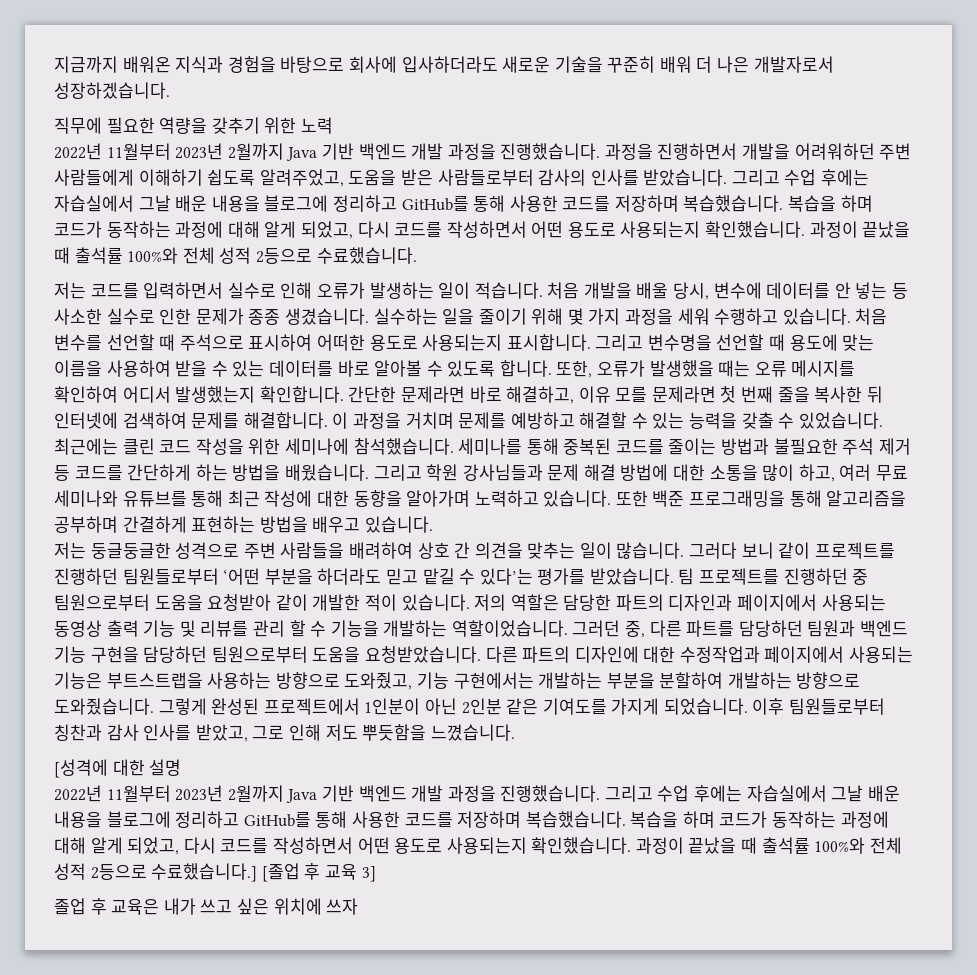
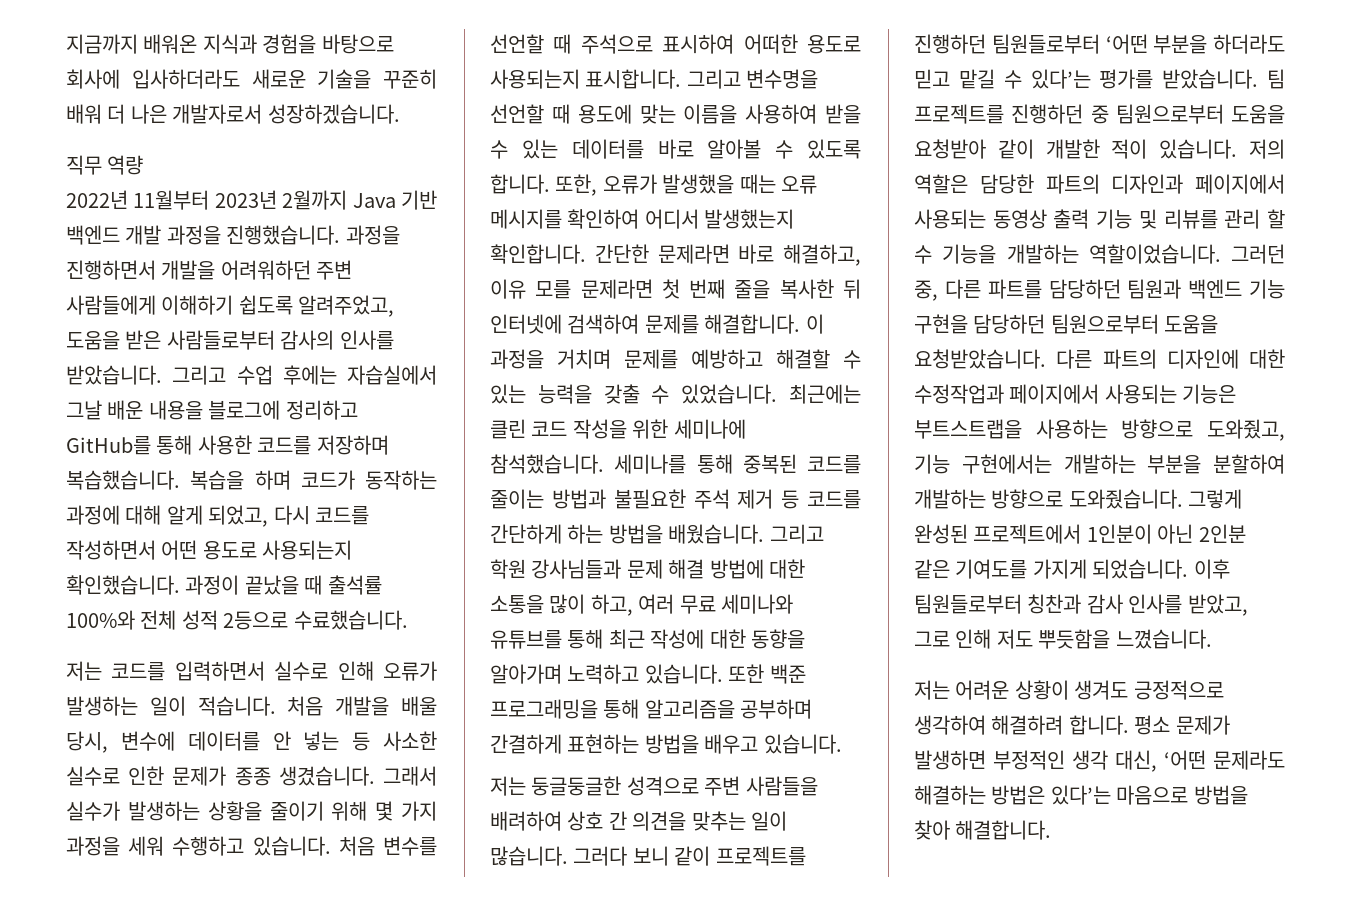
- 직무에 필요한 역량을 갖추기 위한 노력
+ 직무 역량
- 실수하는 일을 줄이기 위해 몇 가지 과정을 세워 수행하고 있습니다.
+ 그래서 실수가 발생하는 상황을 줄이기 위해 몇 가지 과정을 세워 수행하고 있습니다.
- [성격에 대한 설명
- 2022년 11월부터 2023년 2월까지 Java 기반 백엔드 개발 과정을 진행했습니다. 그리고 수업 후에는 자습실에서 그날 배운 내용을 블로그에 정리하고 GitHub를 통해 사용한 코드를 저장하며 복습했습니다. 복습을 하며 코드가 동작하는 과정에 대해 알게 되었고, 다시 코드를 작성하면서 어떤 용도로 사용되는지 확인했습니다. 과정이 끝났을 때 출석률 100%와 전체 성적 2등으로 수료했습니다.] [졸업 후 교육 3]
- 졸업 후 교육은 내가 쓰고 싶은 위치에 쓰자
+ 저는 어려운 상황이 생겨도 긍정적으로 생각하여 해결하려 합니다. 평소 문제가 발생하면 부정적인 생각 대신, ‘어떤 문제라도 해결하는 방법은 있다’는 마음으로 방법을 찾아 해결합니다.

